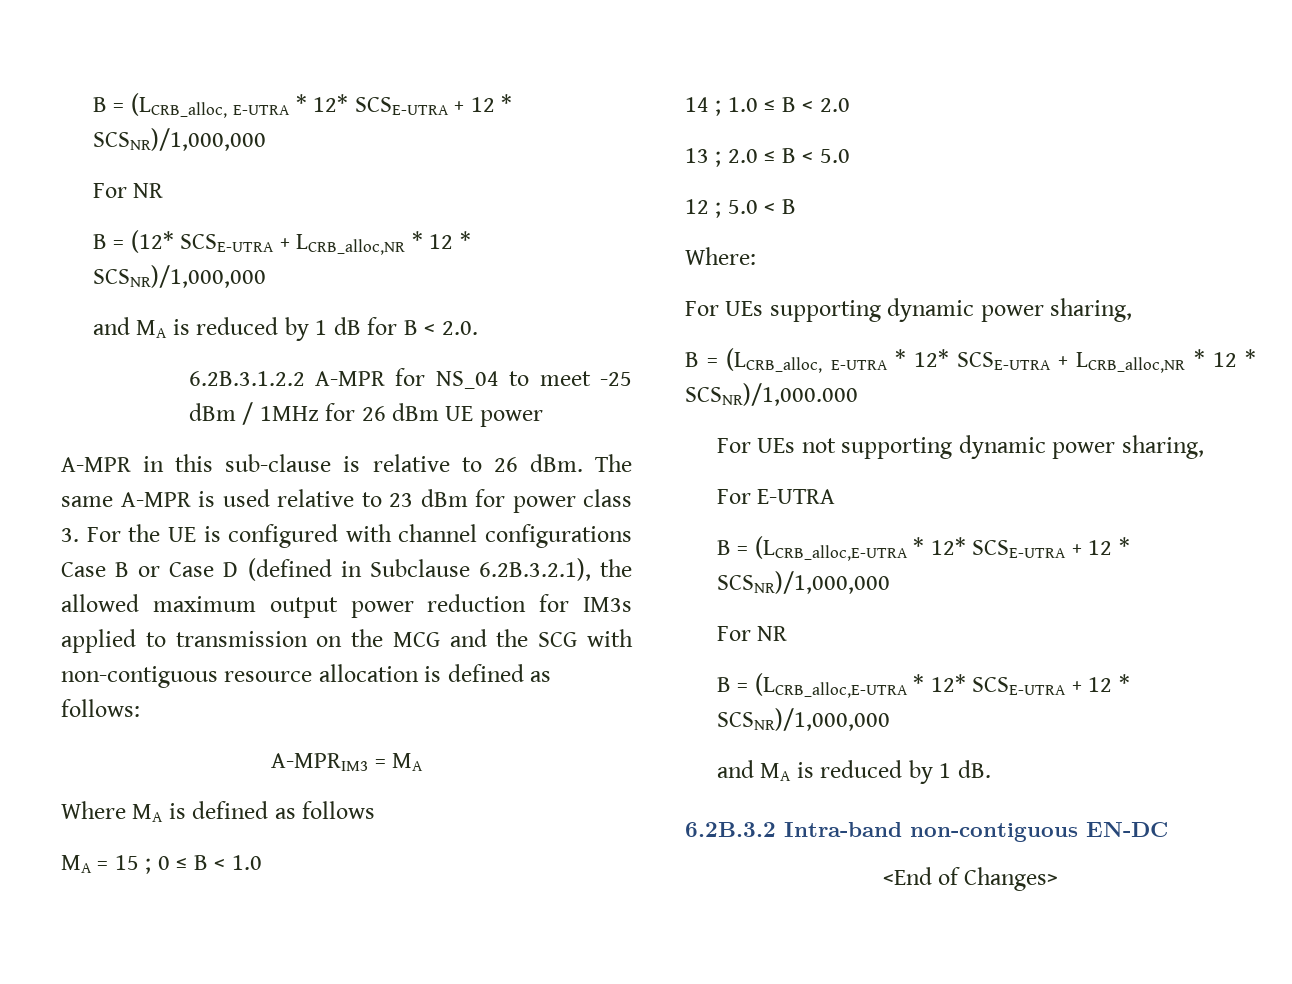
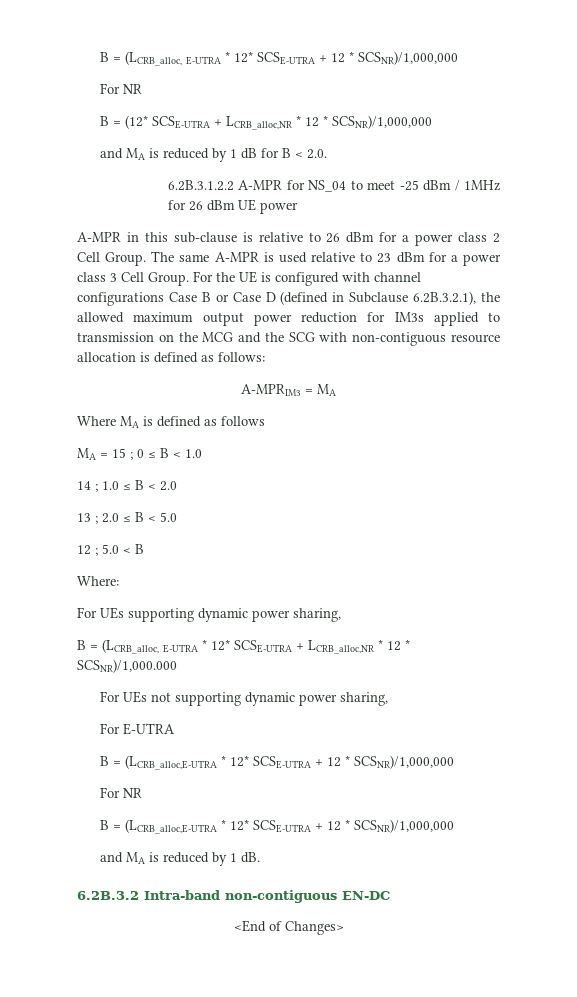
- A-MPR in this sub-clause is relative to 26 dBm.
+ A-MPR in this sub-clause is relative to 26 dBm for a power class 2 Cell Group.
- The same A-MPR is used relative to 23 dBm for power class 3. For the UE is configured with channel configurations Case B or Case D (defined in Subclause 6.2B.3.2.1), the allowed maximum output power reduction for IM3s applied to transmission on the MCG and the SCG with non-contiguous resource allocation is defined as follows:
+ The same A-MPR is used relative to 23 dBm for a power class 3 Cell Group. For the UE is configured with channel configurations Case B or Case D (defined in Subclause 6.2B.3.2.1), the allowed maximum output power reduction for IM3s applied to transmission on the MCG and the SCG with non-contiguous resource allocation is defined as follows:

